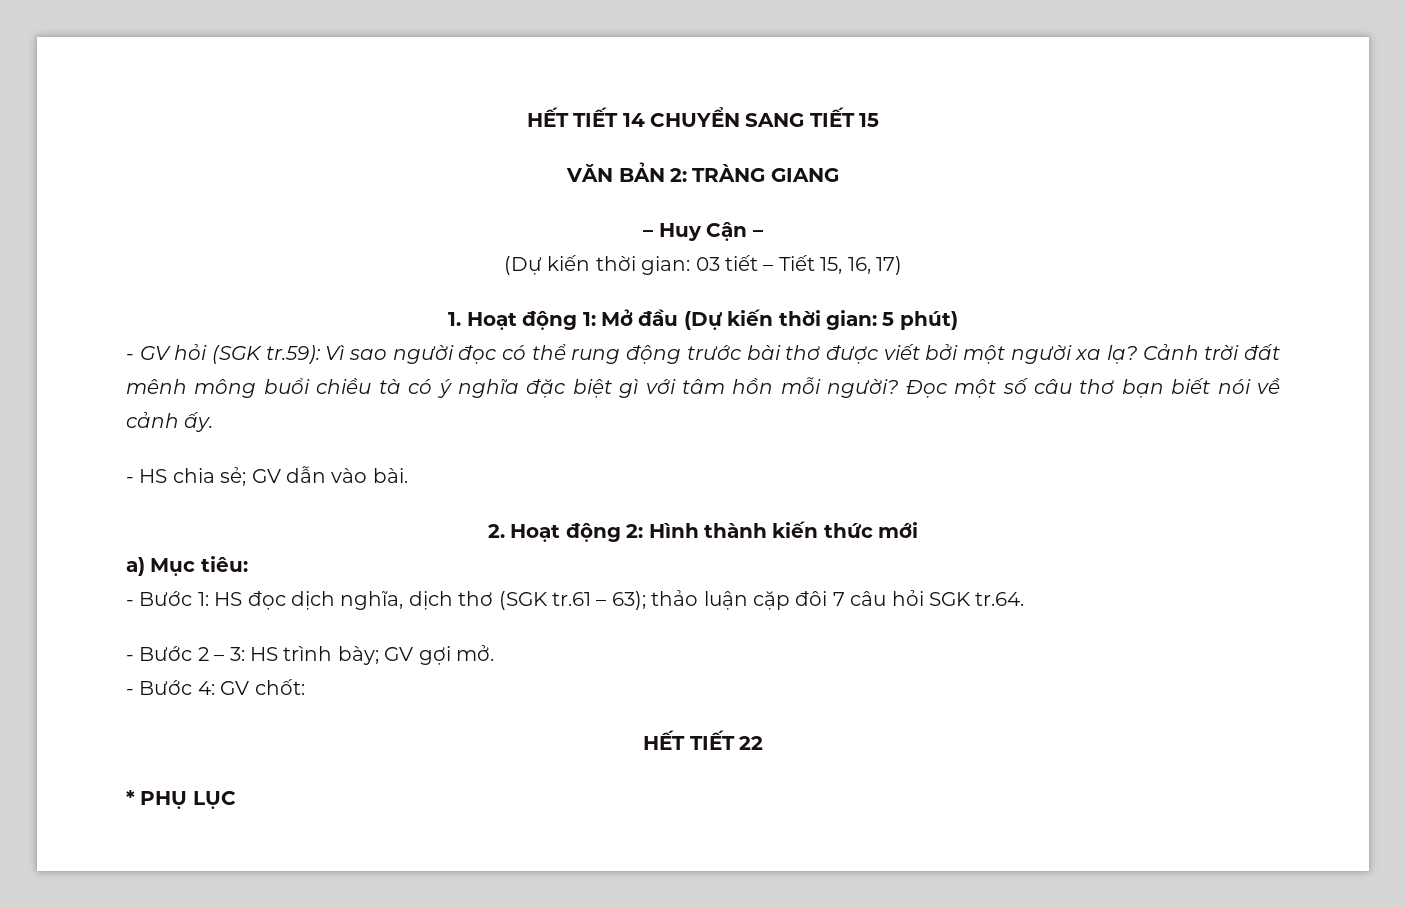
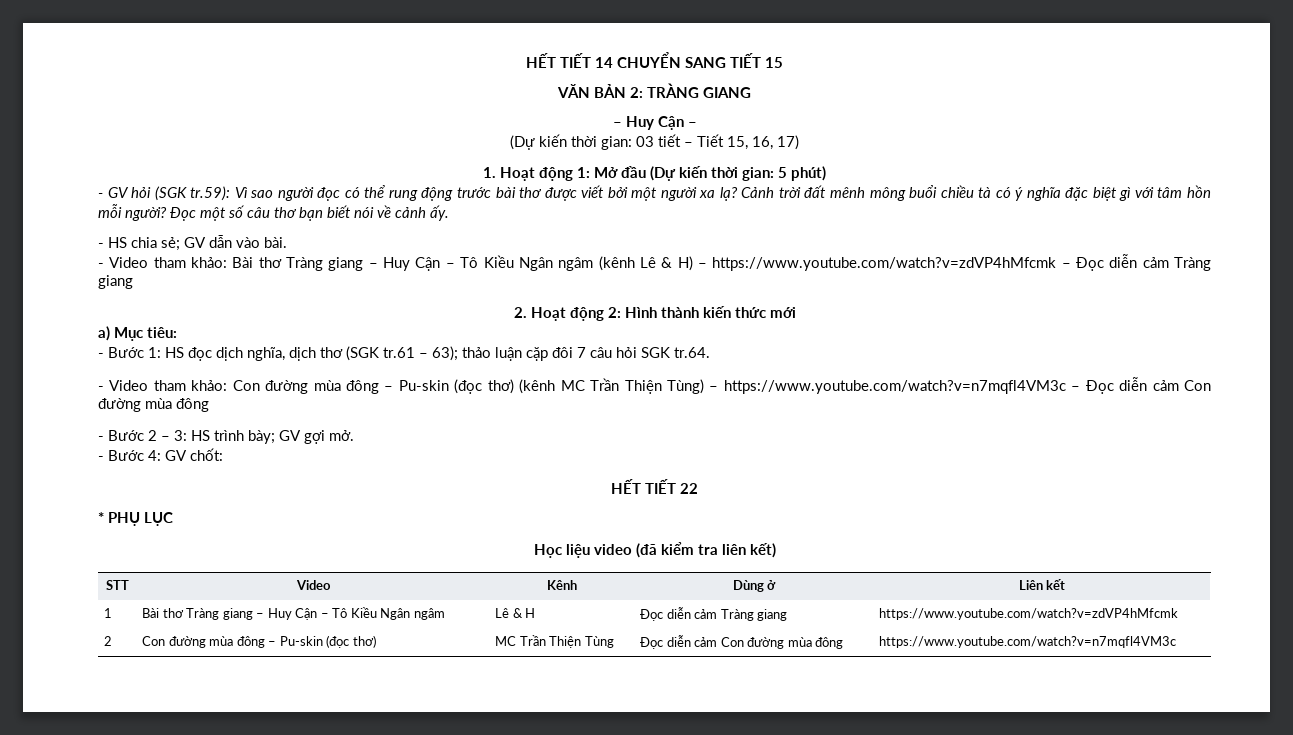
+ - Video tham khảo: Bài thơ Tràng giang – Huy Cận – Tô Kiều Ngân ngâm (kênh Lê & H) – https://www.youtube.com/watch?v=zdVP4hMfcmk – Đọc diễn cảm Tràng giang
+ - Video tham khảo: Con đường mùa đông – Pu-skin (đọc thơ) (kênh MC Trần Thiện Tùng) – https://www.youtube.com/watch?v=n7mqfl4VM3c – Đọc diễn cảm Con đường mùa đông
+ Học liệu video (đã kiểm tra liên kết)
+ STT | Video | Kênh | Dùng ở | Liên kết
+ 1 | Bài thơ Tràng giang – Huy Cận – Tô Kiều Ngân ngâm | Lê & H | Đọc diễn cảm Tràng giang | https://www.youtube.com/watch?v=zdVP4hMfcmk
+ 2 | Con đường mùa đông – Pu-skin (đọc thơ) | MC Trần Thiện Tùng | Đọc diễn cảm Con đường mùa đông | https://www.youtube.com/watch?v=n7mqfl4VM3c

